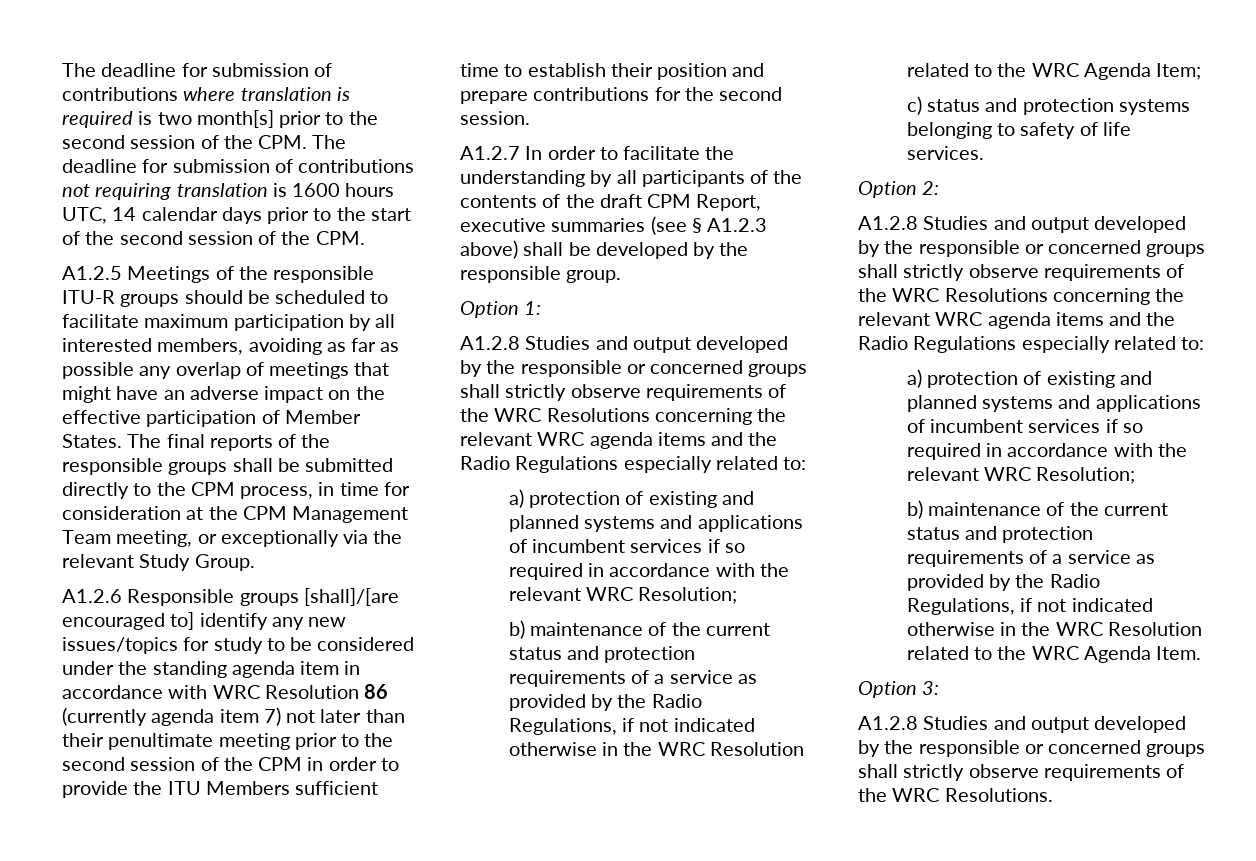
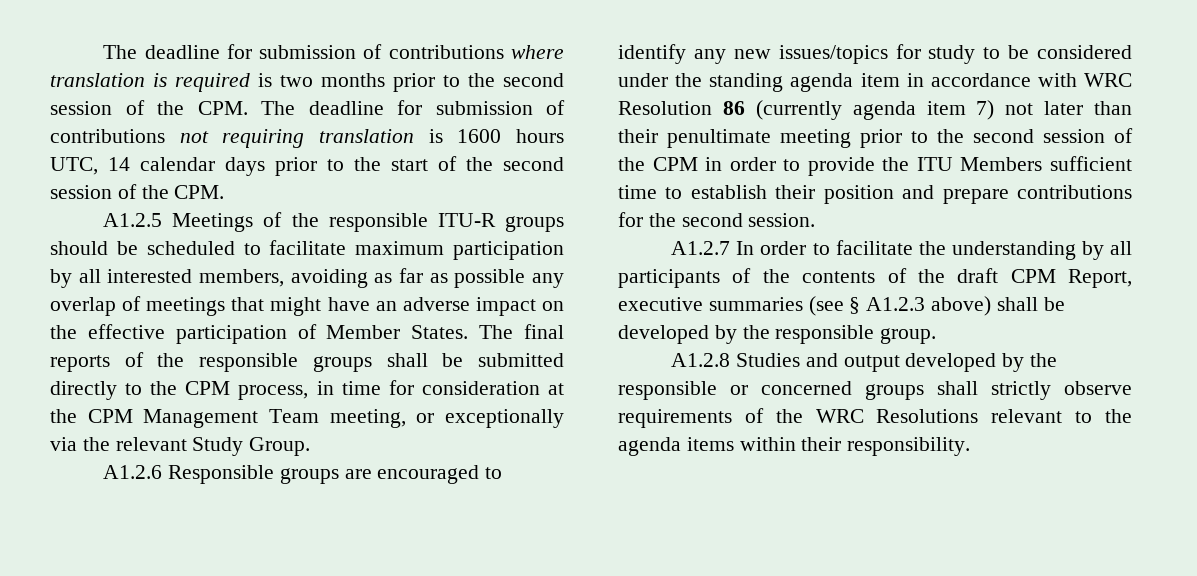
- The deadline for submission of contributions where translation is required is two month[s] prior to the second session of the CPM. The deadline for submission of contributions not requiring translation is 1600 hours UTC, 14 calendar days prior to the start of the second session of the CPM.
+ The deadline for submission of contributions where translation is required is two months prior to the second session of the CPM. The deadline for submission of contributions not requiring translation is 1600 hours UTC, 14 calendar days prior to the start of the second session of the CPM.
- A1.2.6 Responsible groups [shall]/[are encouraged to] identify any new issues/topics for study to be considered under the standing agenda item in accordance with WRC Resolution 86 (currently agenda item 7) not later than their penultimate meeting prior to the second session of the CPM in order to provide the ITU Members sufficient time to establish their position and prepare contributions for the second session.
+ A1.2.6 Responsible groups are encouraged to identify any new issues/topics for study to be considered under the standing agenda item in accordance with WRC Resolution 86 (currently agenda item 7) not later than their penultimate meeting prior to the second session of the CPM in order to provide the ITU Members sufficient time to establish their position and prepare contributions for the second session.
- Option 1:
- A1.2.8 Studies and output developed by the responsible or concerned groups shall strictly observe requirements of the WRC Resolutions concerning the relevant WRC agenda items and the Radio Regulations especially related to:
- a) protection of existing and planned systems and applications of incumbent services if so required in accordance with the relevant WRC Resolution;
- b) maintenance of the current status and protection requirements of a service as provided by the Radio Regulations, if not indicated otherwise in the WRC Resolution related to the WRC Agenda Item;
- c) status and protection systems belonging to safety of life services.
- Option 2:
- A1.2.8 Studies and output developed by the responsible or concerned groups shall strictly observe requirements of the WRC Resolutions concerning the relevant WRC agenda items and the Radio Regulations especially related to:
- a) protection of existing and planned systems and applications of incumbent services if so required in accordance with the relevant WRC Resolution;
- b) maintenance of the current status and protection requirements of a service as provided by the Radio Regulations, if not indicated otherwise in the WRC Resolution related to the WRC Agenda Item.
- Option 3:
- A1.2.8 Studies and output developed by the responsible or concerned groups shall strictly observe requirements of the WRC Resolutions.
+ A1.2.8 Studies and output developed by the responsible or concerned groups shall strictly observe requirements of the WRC Resolutions relevant to the agenda items within their responsibility.

